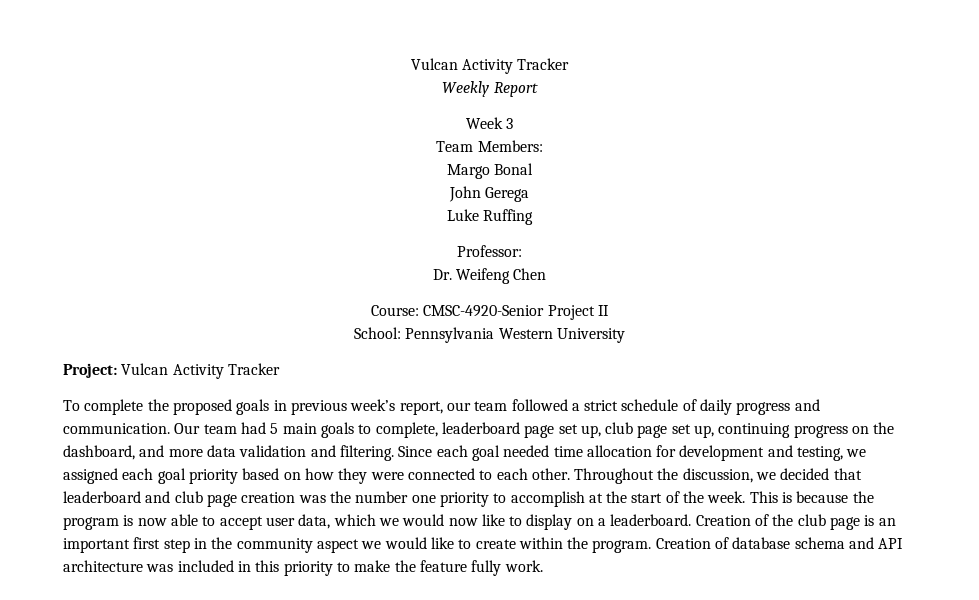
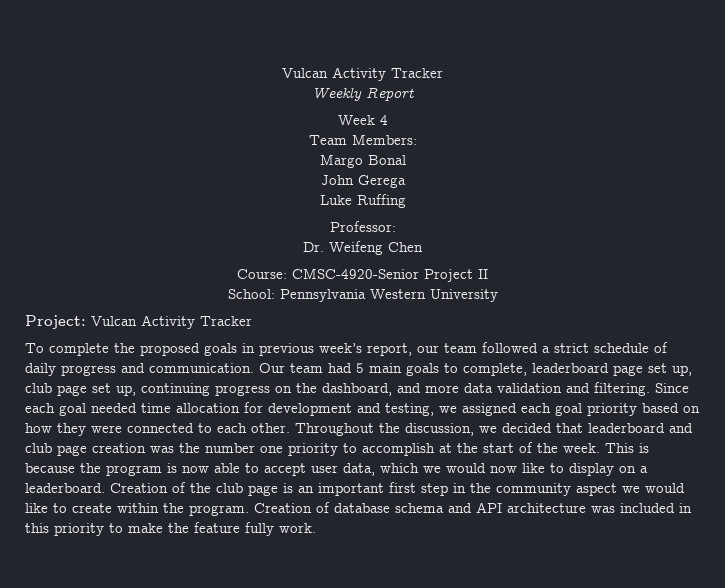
- Week 3
+ Week 4

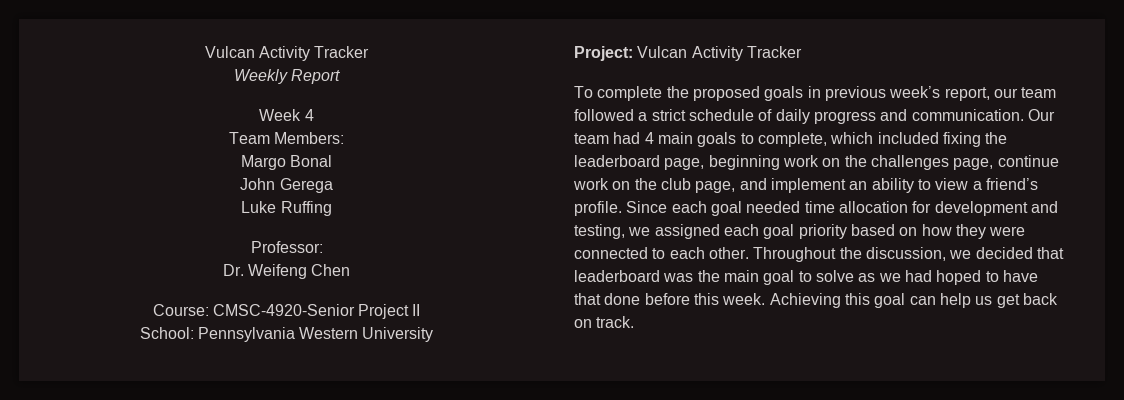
- Our team had 5 main goals to complete, leaderboard page set up, club page set up, continuing progress on the dashboard, and more data validation and filtering.
+ Our team had 4 main goals to complete, which included fixing the leaderboard page, beginning work on the challenges page, continue work on the club page, and implement an ability to view a friend’s profile.
- Throughout the discussion, we decided that leaderboard and club page creation was the number one priority to accomplish at the start of the week. This is because the program is now able to accept user data, which we would now like to display on a leaderboard. Creation of the club page is an important first step in the community aspect we would like to create within the program. Creation of database schema and API architecture was included in this priority to make the feature fully work.
+ Throughout the discussion, we decided that leaderboard was the main goal to solve as we had hoped to have that done before this week. Achieving this goal can help us get back on track.

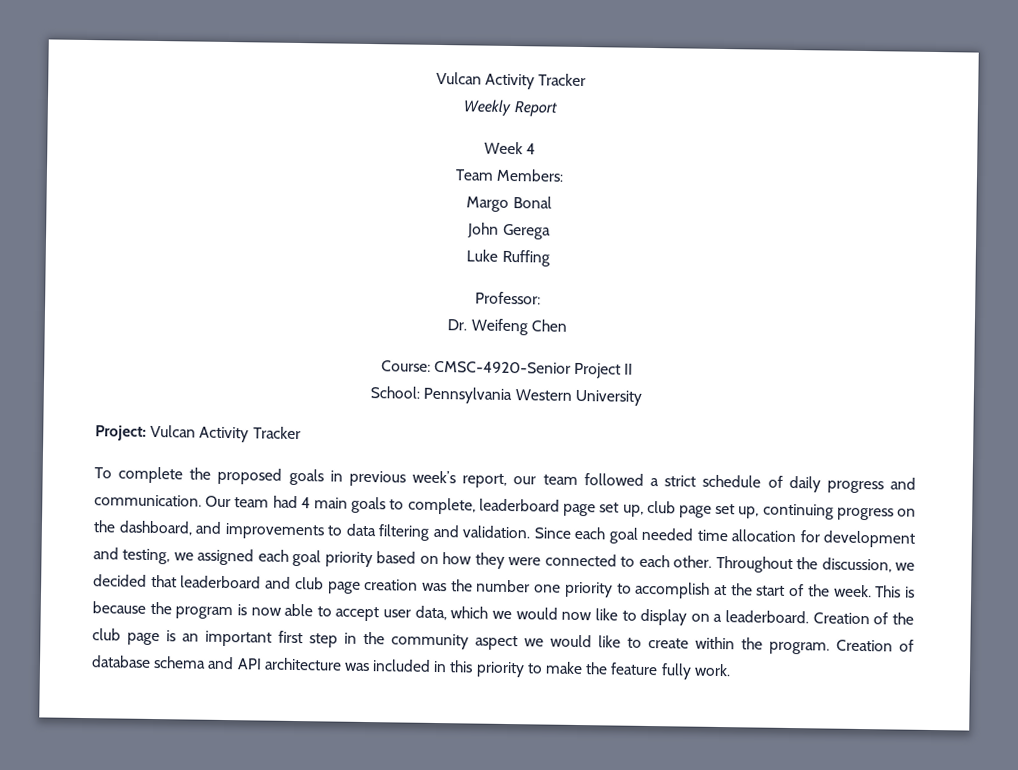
- Our team had 4 main goals to complete, which included fixing the leaderboard page, beginning work on the challenges page, continue work on the club page, and implement an ability to view a friend’s profile.
+ Our team had 4 main goals to complete, leaderboard page set up, club page set up, continuing progress on the dashboard, and improvements to data filtering and validation.
- Throughout the discussion, we decided that leaderboard was the main goal to solve as we had hoped to have that done before this week. Achieving this goal can help us get back on track.
+ Throughout the discussion, we decided that leaderboard and club page creation was the number one priority to accomplish at the start of the week. This is because the program is now able to accept user data, which we would now like to display on a leaderboard. Creation of the club page is an important first step in the community aspect we would like to create within the program. Creation of database schema and API architecture was included in this priority to make the feature fully work.

